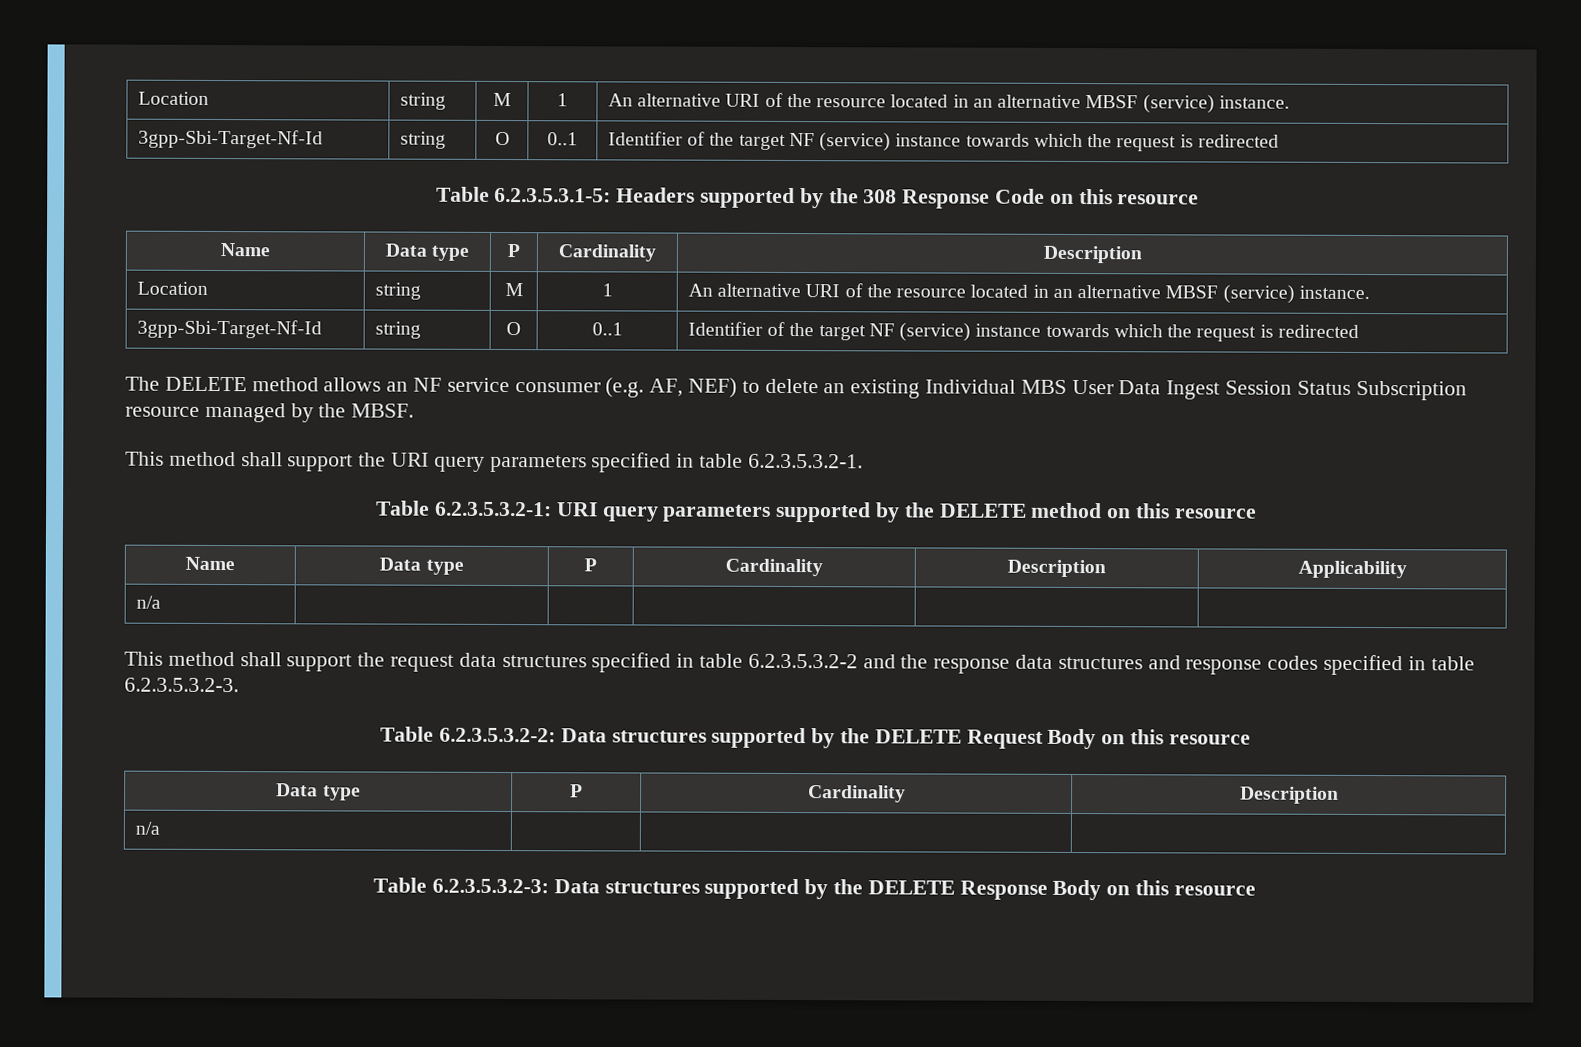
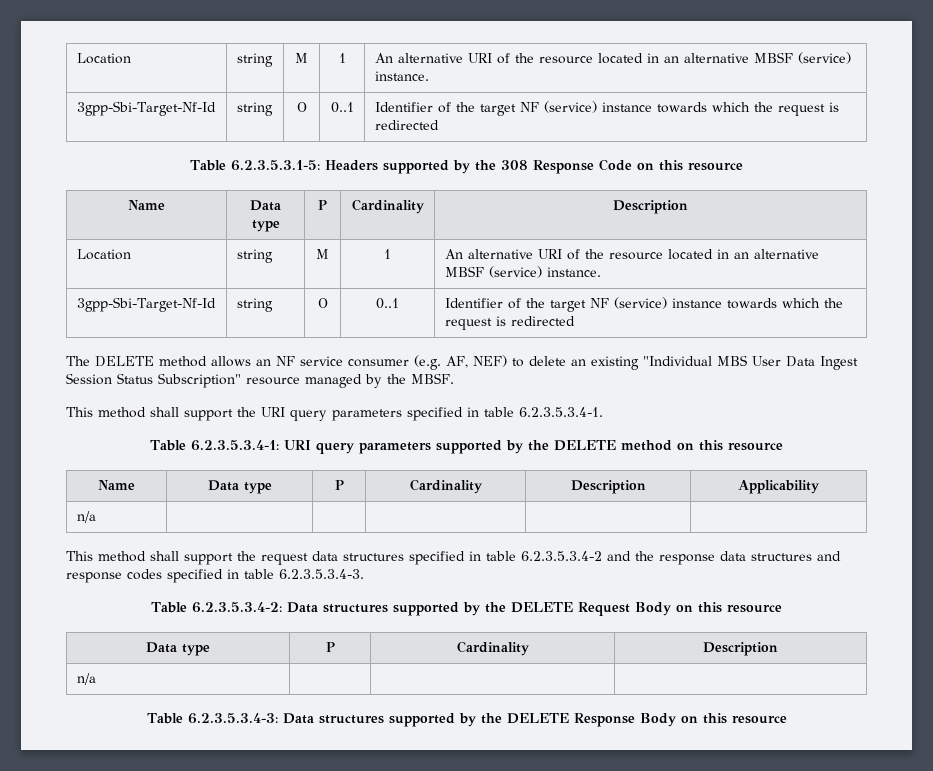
- The DELETE method allows an NF service consumer (e.g. AF, NEF) to delete an existing Individual MBS User Data Ingest Session Status Subscription resource managed by the MBSF.
+ The DELETE method allows an NF service consumer (e.g. AF, NEF) to delete an existing "Individual MBS User Data Ingest Session Status Subscription" resource managed by the MBSF.
- This method shall support the URI query parameters specified in table 6.2.3.5.3.2-1.
- Table 6.2.3.5.3.2-1: URI query parameters supported by the DELETE method on this resource
+ This method shall support the URI query parameters specified in table 6.2.3.5.3.4-1.
+ Table 6.2.3.5.3.4-1: URI query parameters supported by the DELETE method on this resource
- This method shall support the request data structures specified in table 6.2.3.5.3.2-2 and the response data structures and response codes specified in table 6.2.3.5.3.2-3.
- Table 6.2.3.5.3.2-2: Data structures supported by the DELETE Request Body on this resource
+ This method shall support the request data structures specified in table 6.2.3.5.3.4-2 and the response data structures and response codes specified in table 6.2.3.5.3.4-3.
+ Table 6.2.3.5.3.4-2: Data structures supported by the DELETE Request Body on this resource
- Table 6.2.3.5.3.2-3: Data structures supported by the DELETE Response Body on this resource
+ Table 6.2.3.5.3.4-3: Data structures supported by the DELETE Response Body on this resource

